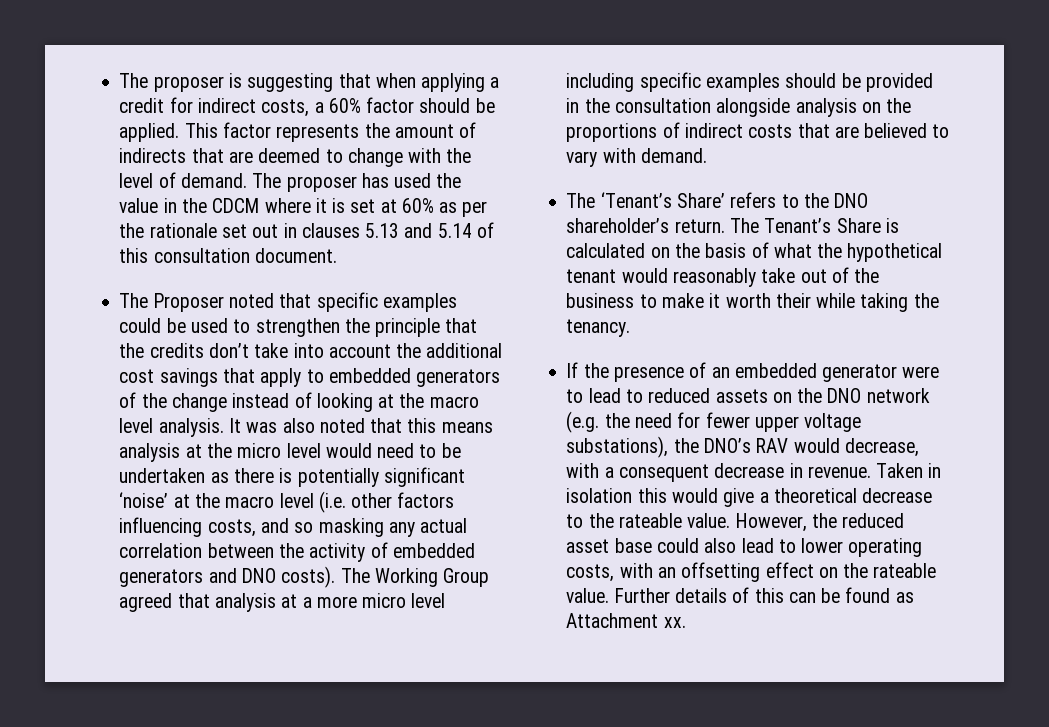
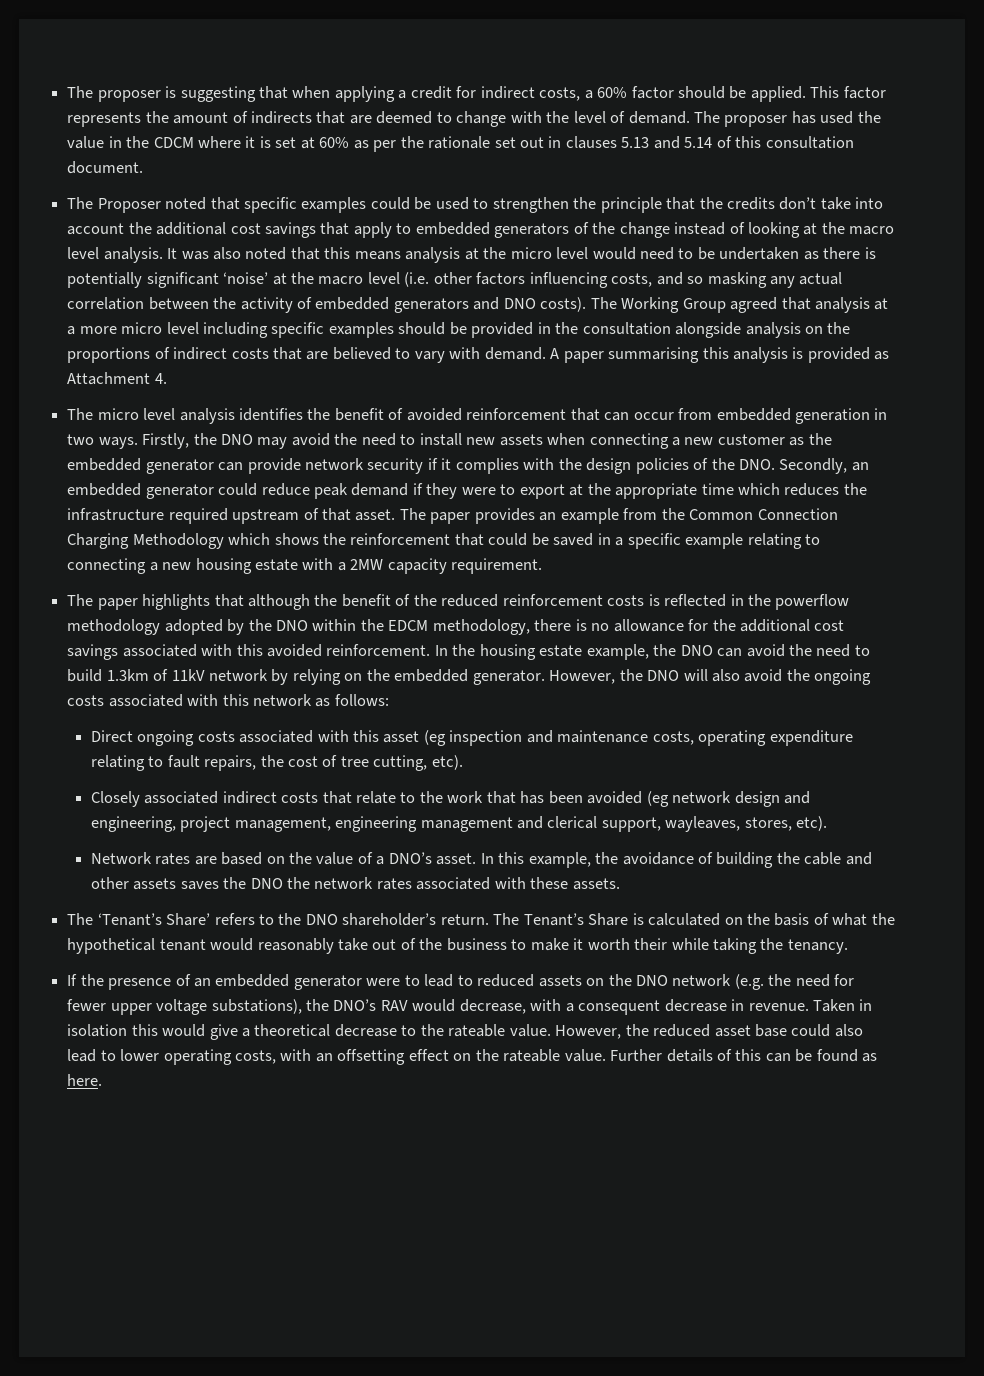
+ A paper summarising this analysis is provided as Attachment 4.
+ The micro level analysis identifies the benefit of avoided reinforcement that can occur from embedded generation in two ways. Firstly, the DNO may avoid the need to install new assets when connecting a new customer as the embedded generator can provide network security if it complies with the design policies of the DNO. Secondly, an embedded generator could reduce peak demand if they were to export at the appropriate time which reduces the infrastructure required upstream of that asset. The paper provides an example from the Common Connection Charging Methodology which shows the reinforcement that could be saved in a specific example relating to connecting a new housing estate with a 2MW capacity requirement.
+ The paper highlights that although the benefit of the reduced reinforcement costs is reflected in the powerflow methodology adopted by the DNO within the EDCM methodology, there is no allowance for the additional cost savings associated with this avoided reinforcement. In the housing estate example, the DNO can avoid the need to build 1.3km of 11kV network by relying on the embedded generator. However, the DNO will also avoid the ongoing costs associated with this network as follows:
+ Direct ongoing costs associated with this asset (eg inspection and maintenance costs, operating expenditure relating to fault repairs, the cost of tree cutting, etc).
+ Closely associated indirect costs that relate to the work that has been avoided (eg network design and engineering, project management, engineering management and clerical support, wayleaves, stores, etc).
+ Network rates are based on the value of a DNO’s asset. In this example, the avoidance of building the cable and other assets saves the DNO the network rates associated with these assets.
- Further details of this can be found as Attachment xx.
+ Further details of this can be found as here.

